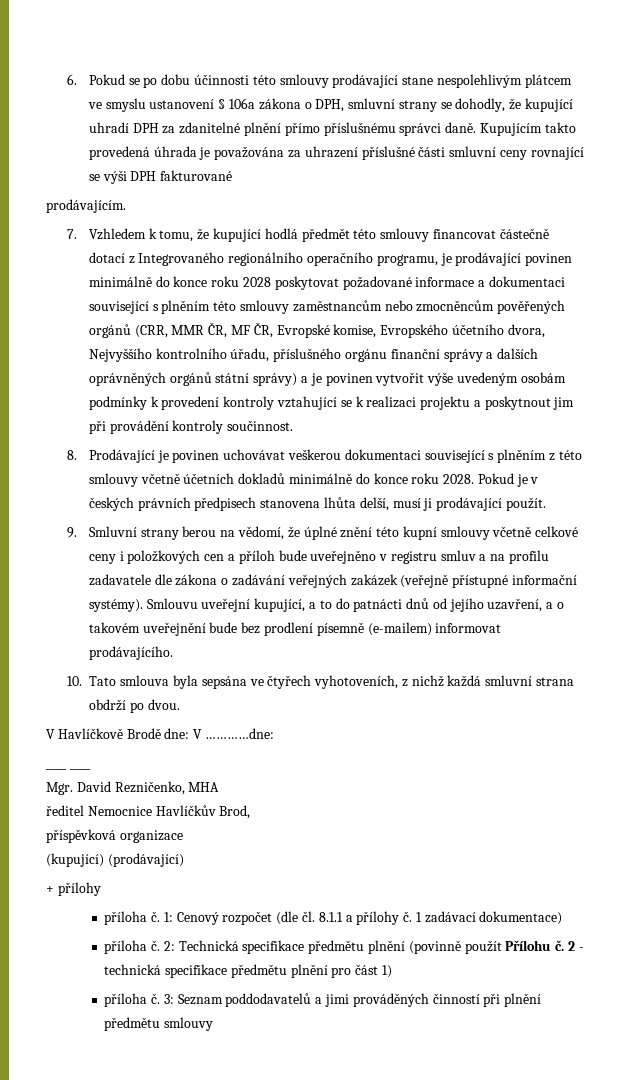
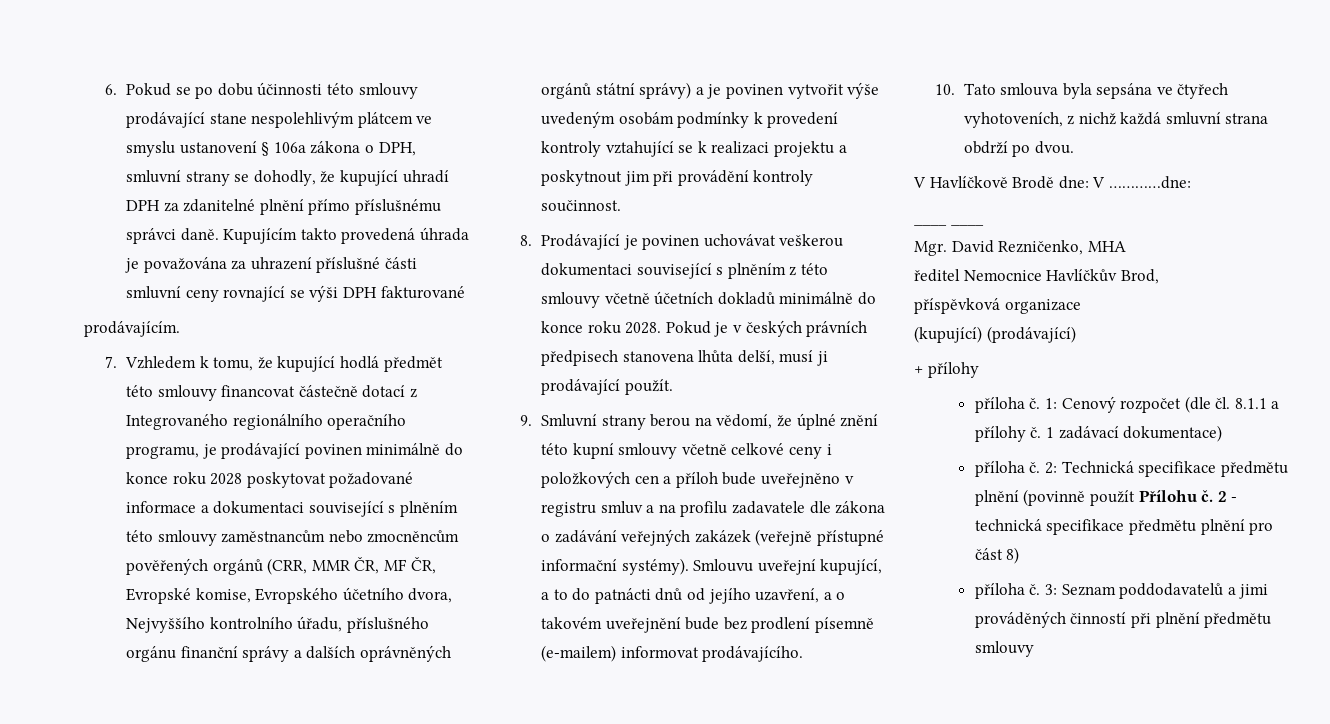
- 2 - technická specifikace předmětu plnění pro část 1)
+ 2 - technická specifikace předmětu plnění pro část 8)

